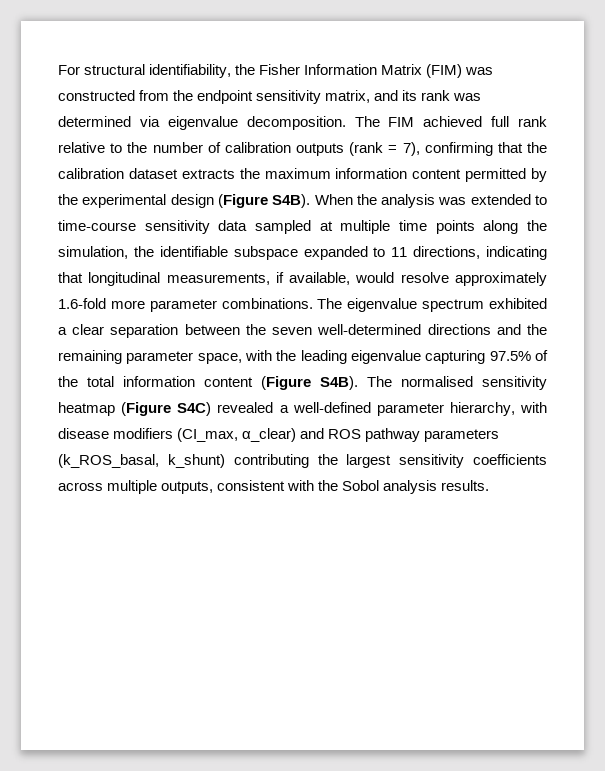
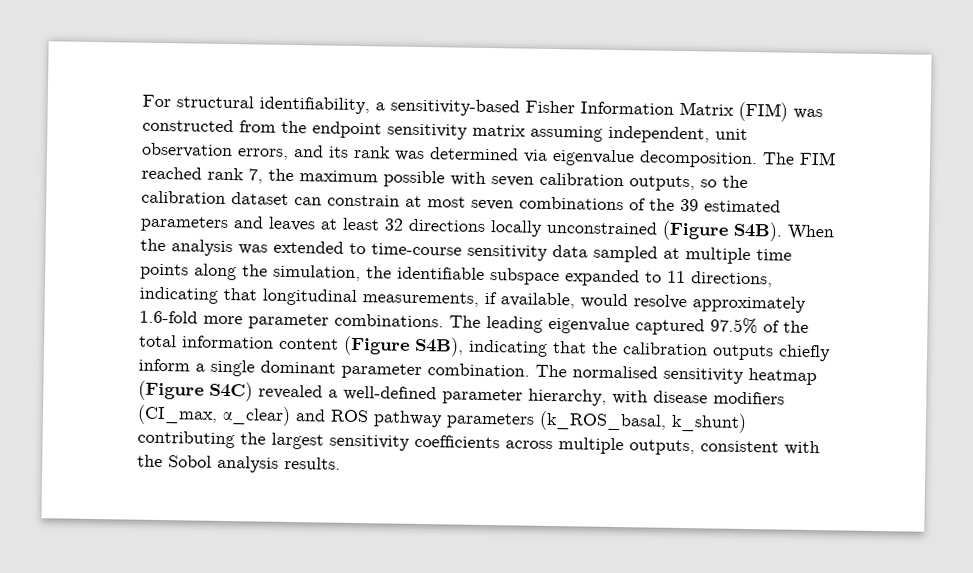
- For structural identifiability, the Fisher Information Matrix (FIM) was constructed from the endpoint sensitivity matrix, and its rank was determined via eigenvalue decomposition.
+ For structural identifiability, a sensitivity-based Fisher Information Matrix (FIM) was constructed from the endpoint sensitivity matrix assuming independent, unit observation errors, and its rank was determined via eigenvalue decomposition.
- The FIM achieved full rank relative to the number of calibration outputs (rank = 7), confirming that the calibration dataset extracts the maximum information content permitted by the experimental design (Figure S4B).
+ The FIM reached rank 7, the maximum possible with seven calibration outputs, so the calibration dataset can constrain at most seven combinations of the 39 estimated parameters and leaves at least 32 directions locally unconstrained (Figure S4B).
- The eigenvalue spectrum exhibited a clear separation between the seven well-determined directions and the remaining parameter space, with the leading eigenvalue capturing 97.5% of the total information content (Figure S4B).
+ The leading eigenvalue captured 97.5% of the total information content (Figure S4B), indicating that the calibration outputs chiefly inform a single dominant parameter combination.

